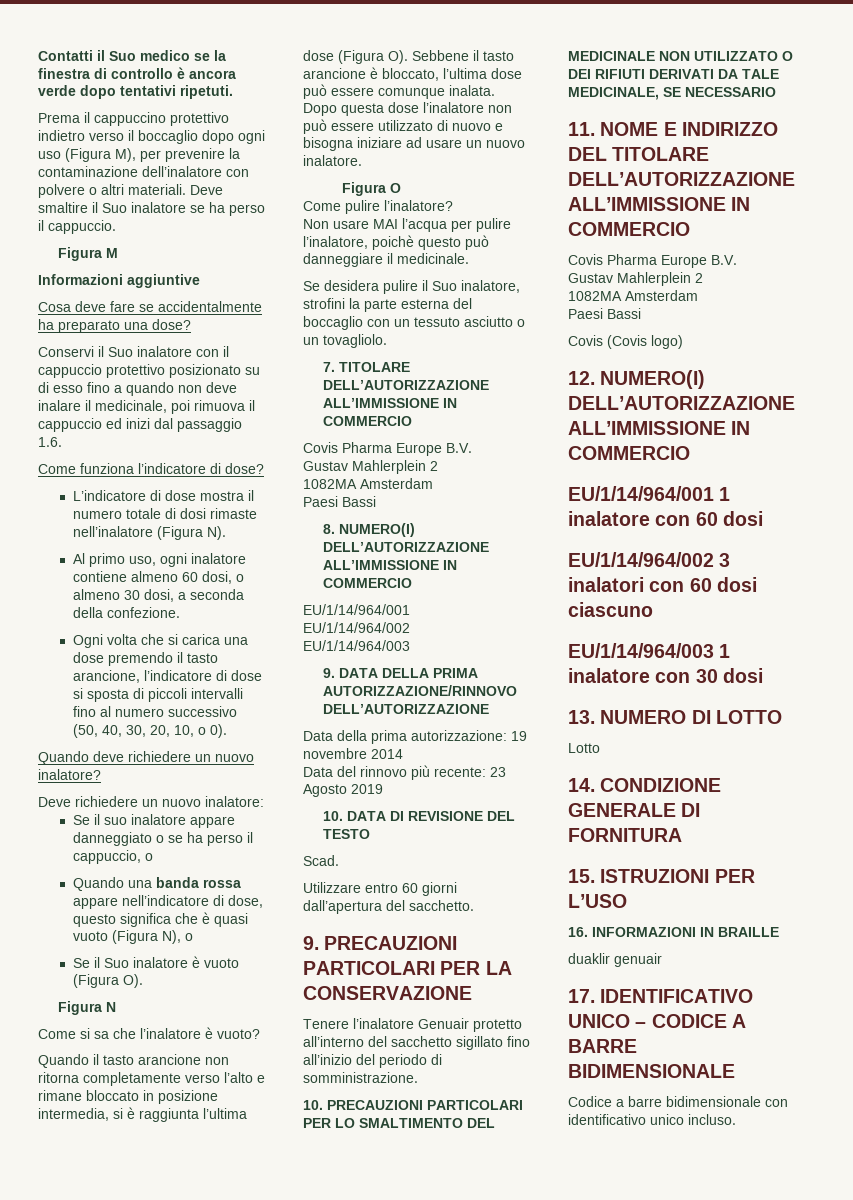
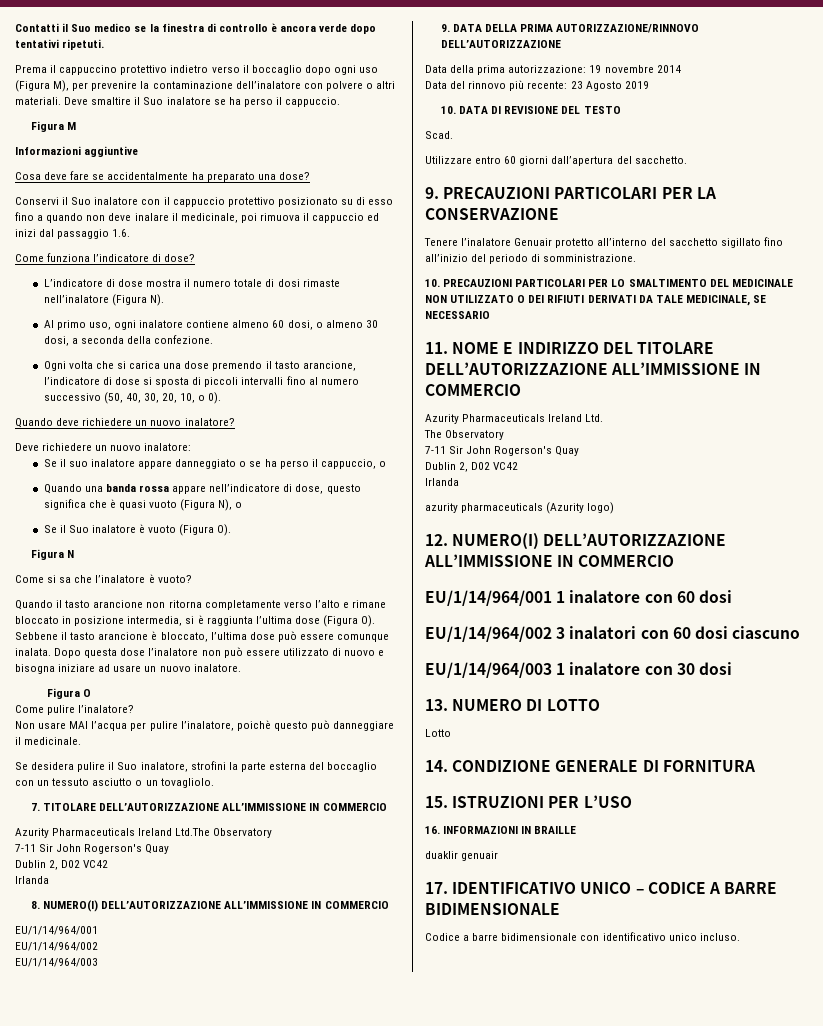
  7. TITOLARE DELL’AUTORIZZAZIONE ALL’IMMISSIONE IN COMMERCIO
- Covis Pharma Europe B.V.
- Gustav Mahlerplein 2
- 1082MA Amsterdam
- Paesi Bassi
+ Azurity Pharmaceuticals Ireland Ltd.The Observatory
+ 7-11 Sir John Rogerson's Quay
+ Dublin 2, D02 VC42
+ Irlanda
  11. NOME E INDIRIZZO DEL TITOLARE DELL’AUTORIZZAZIONE ALL’IMMISSIONE IN COMMERCIO
- Covis Pharma Europe B.V.
- Gustav Mahlerplein 2
- 1082MA Amsterdam
- Paesi Bassi
- Covis (Covis logo)
+ Azurity Pharmaceuticals Ireland Ltd.
+ The Observatory
+ 7-11 Sir John Rogerson's Quay
+ Dublin 2, D02 VC42
+ Irlanda
+ azurity pharmaceuticals (Azurity logo)

